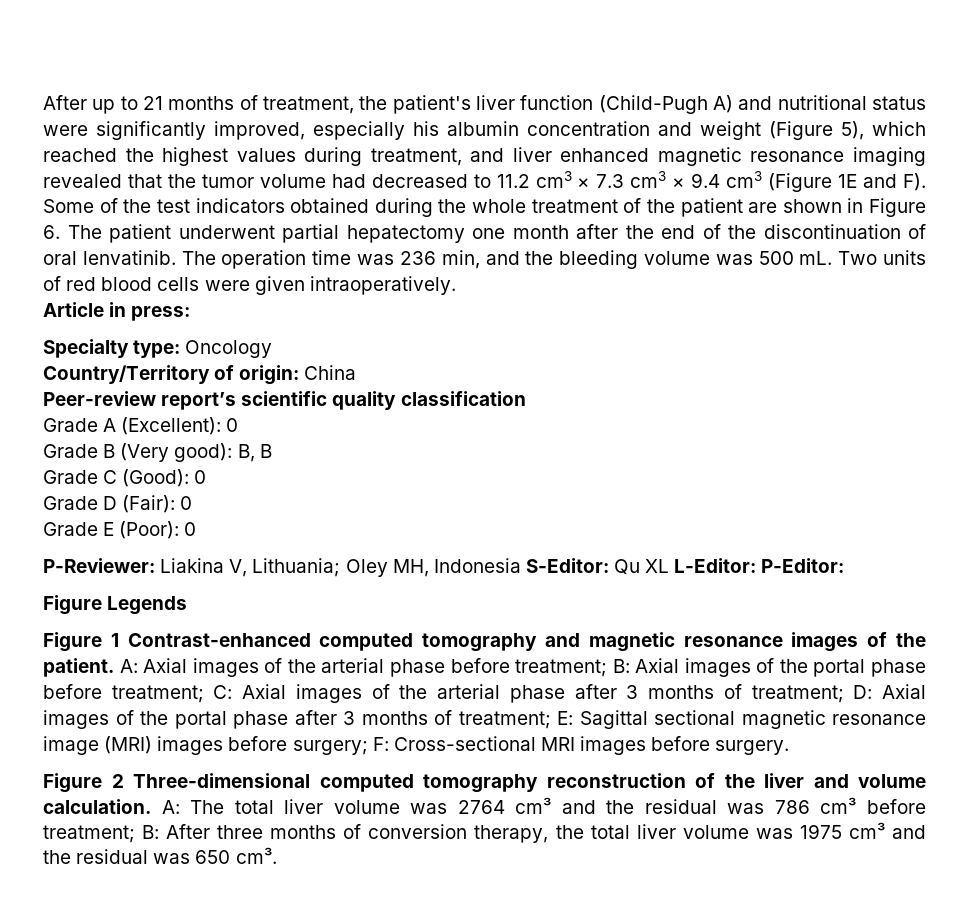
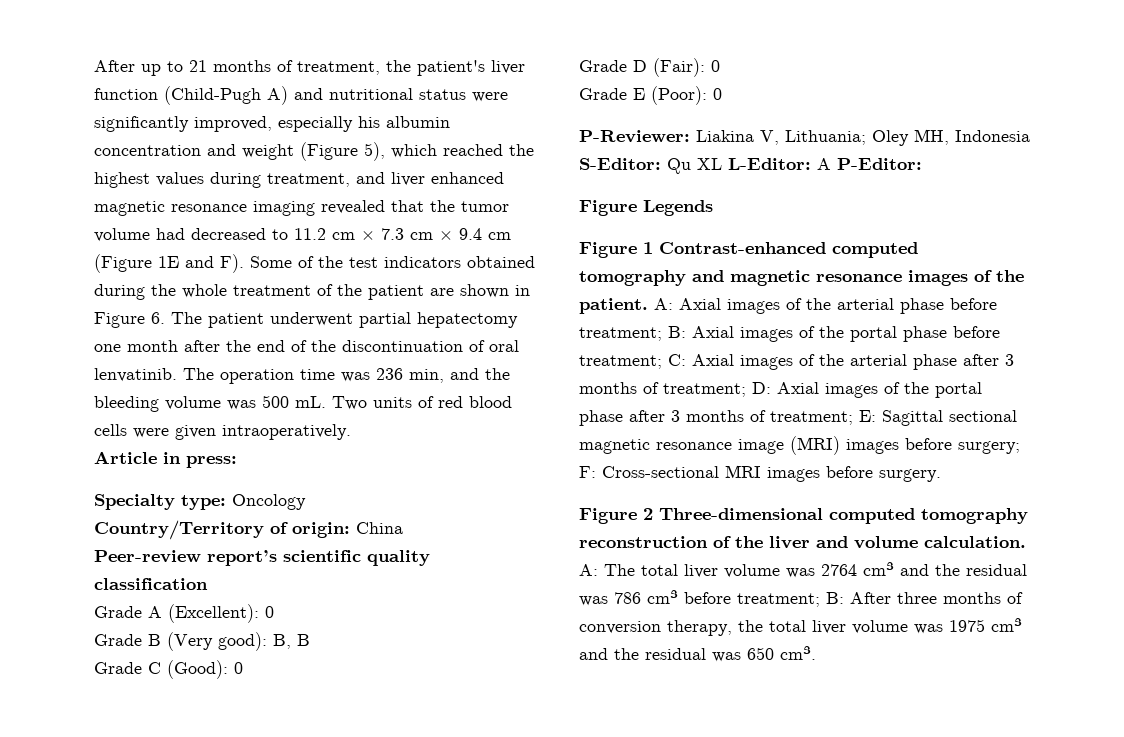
- After up to 21 months of treatment, the patient's liver function (Child-Pugh A) and nutritional status were significantly improved, especially his albumin concentration and weight (Figure 5), which reached the highest values during treatment, and liver enhanced magnetic resonance imaging revealed that the tumor volume had decreased to 11.2 cm3 × 7.3 cm3 × 9.4 cm3 (Figure 1E and F). Some of the test indicators obtained during the whole treatment of the patient are shown in Figure 6. The patient underwent partial hepatectomy one month after the end of the discontinuation of oral lenvatinib.
+ After up to 21 months of treatment, the patient's liver function (Child-Pugh A) and nutritional status were significantly improved, especially his albumin concentration and weight (Figure 5), which reached the highest values during treatment, and liver enhanced magnetic resonance imaging revealed that the tumor volume had decreased to 11.2 cm × 7.3 cm × 9.4 cm (Figure 1E and F). Some of the test indicators obtained during the whole treatment of the patient are shown in Figure 6. The patient underwent partial hepatectomy one month after the end of the discontinuation of oral lenvatinib.
- P-Reviewer: Liakina V, Lithuania; Oley MH, Indonesia S-Editor: Qu XL L-Editor: P-Editor:
+ P-Reviewer: Liakina V, Lithuania; Oley MH, Indonesia S-Editor: Qu XL L-Editor: A P-Editor:

